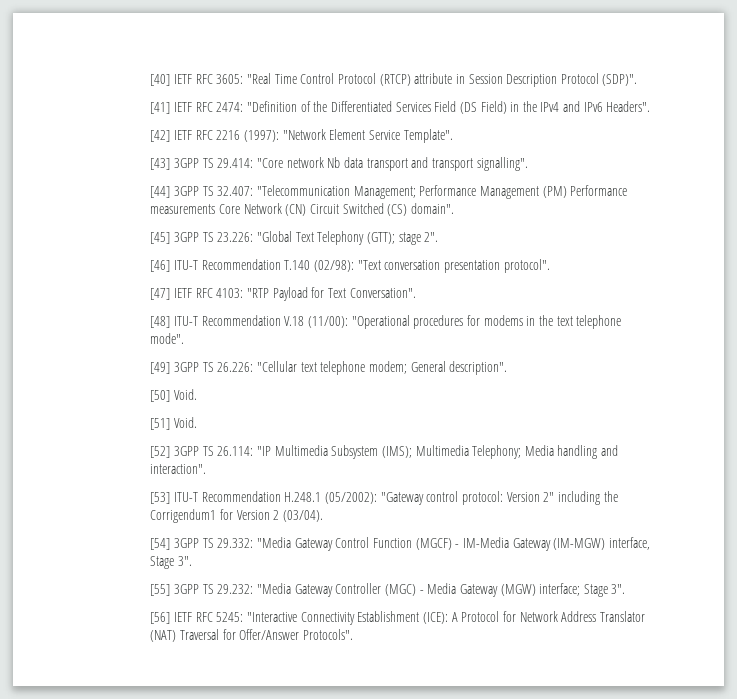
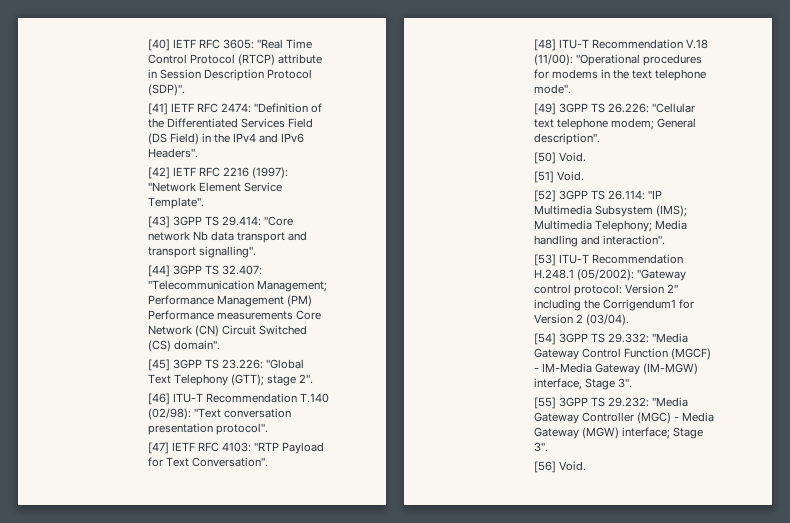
- [56] IETF RFC 5245: "Interactive Connectivity Establishment (ICE): A Protocol for Network Address Translator (NAT) Traversal for Offer/Answer Protocols".
+ [56] Void.

